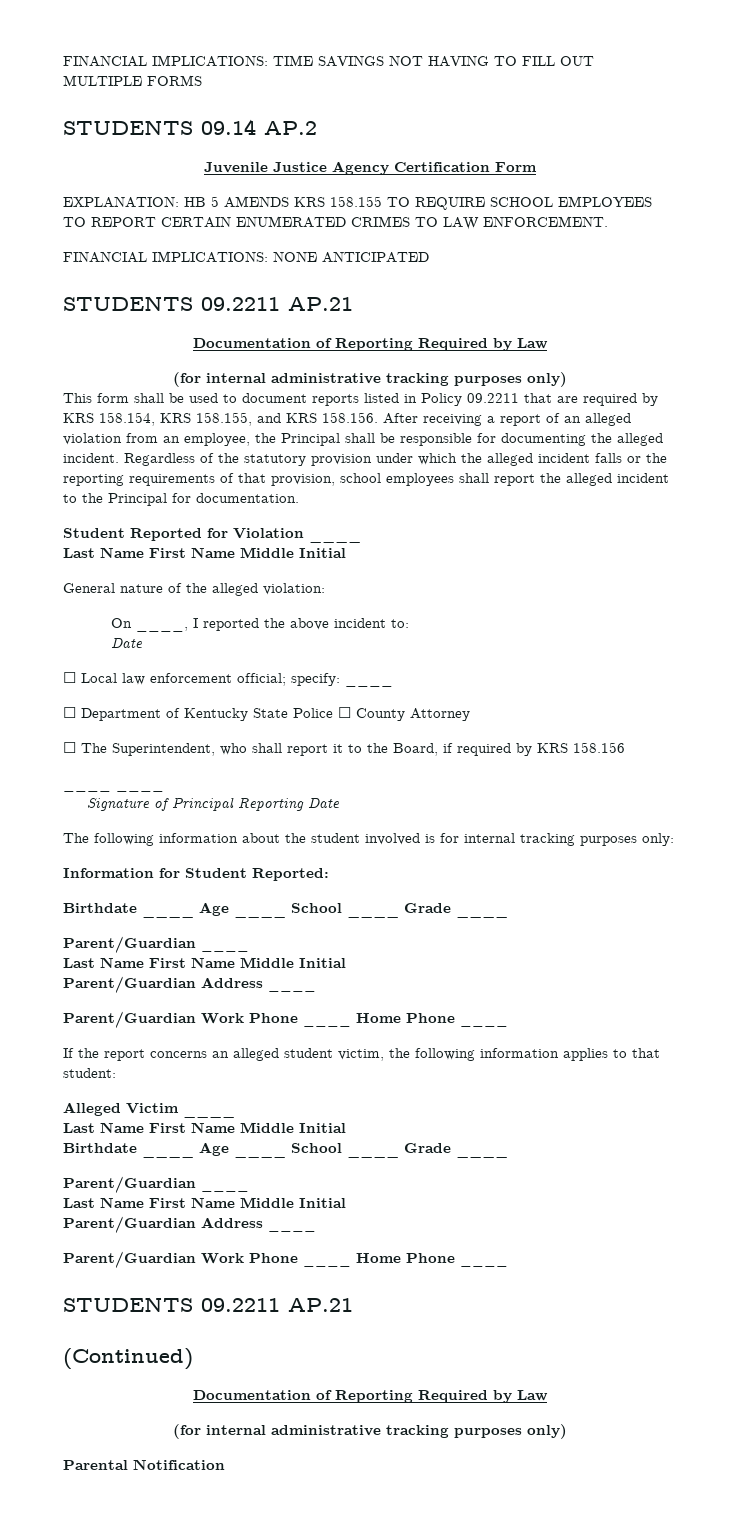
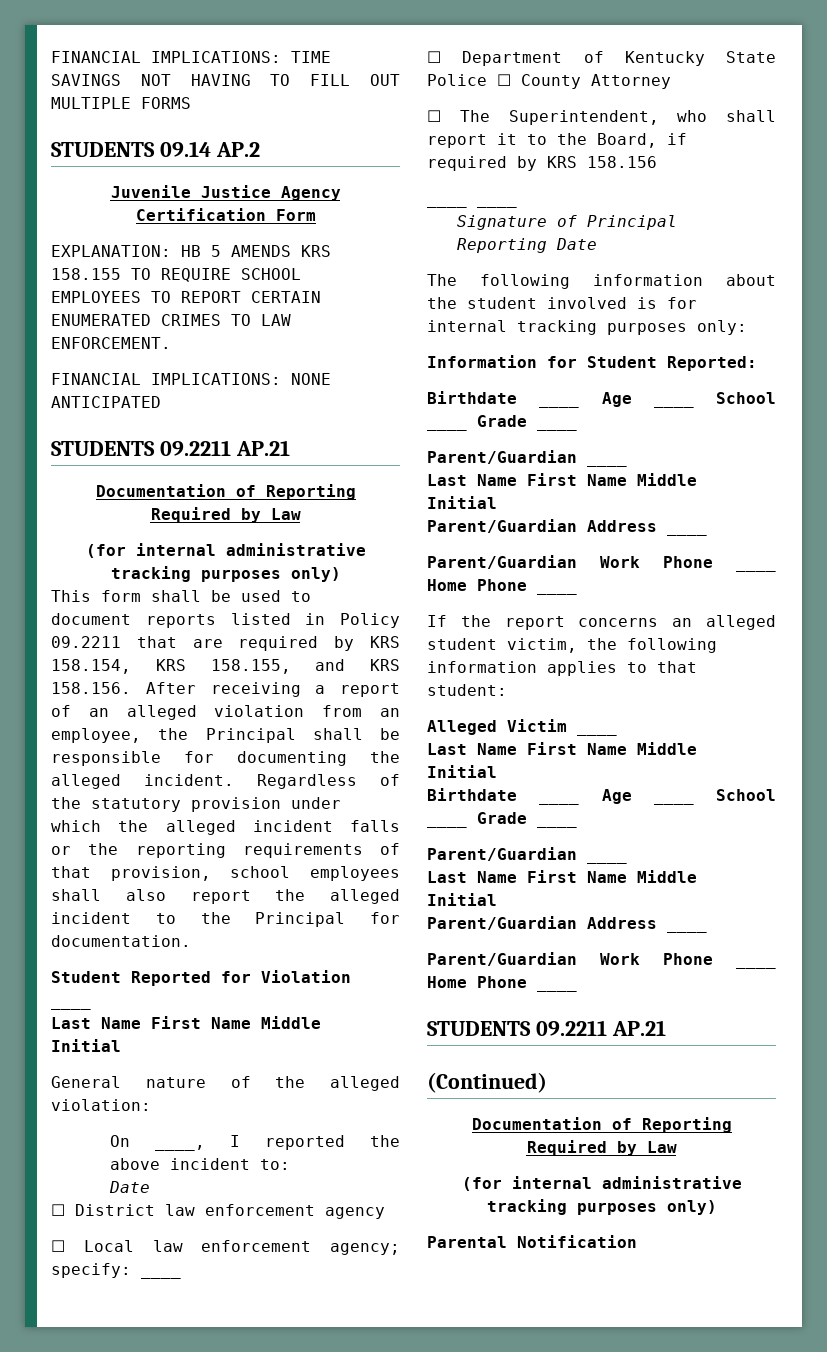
- Regardless of the statutory provision under which the alleged incident falls or the reporting requirements of that provision, school employees shall report the alleged incident to the Principal for documentation.
+ Regardless of the statutory provision under which the alleged incident falls or the reporting requirements of that provision, school employees shall also report the alleged incident to the Principal for documentation.
+ ☐ District law enforcement agency
- ☐ Local law enforcement official; specify: ____
+ ☐ Local law enforcement agency; specify: ____

